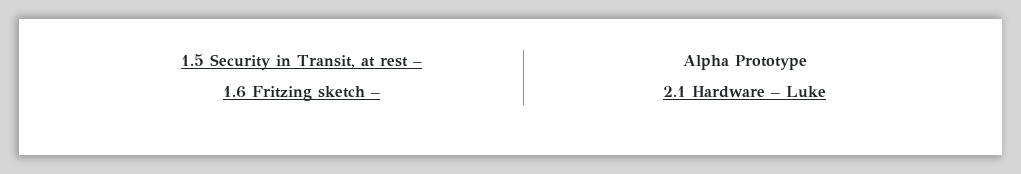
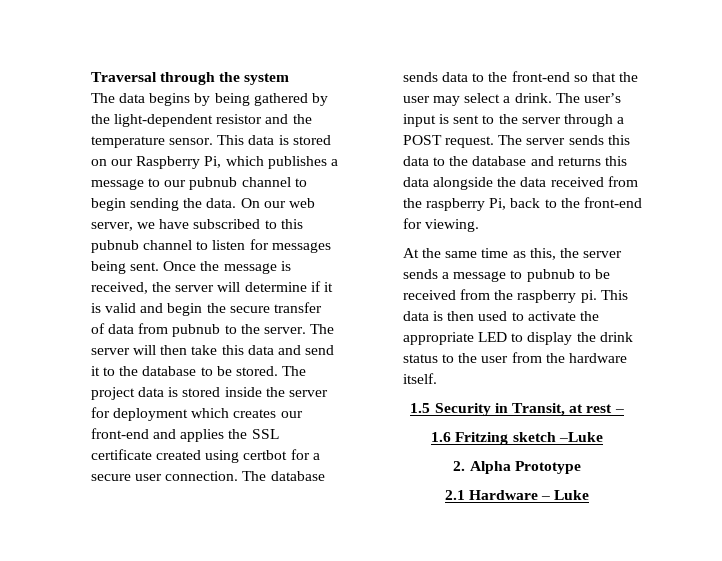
+ Traversal through the system
+ The data begins by being gathered by the light-dependent resistor and the temperature sensor. This data is stored on our Raspberry Pi, which publishes a message to our pubnub channel to begin sending the data. On our web server, we have subscribed to this pubnub channel to listen for messages being sent. Once the message is received, the server will determine if it is valid and begin the secure transfer of data from pubnub to the server. The server will then take this data and send it to the database to be stored. The project data is stored inside the server for deployment which creates our front-end and applies the SSL certificate created using certbot for a secure user connection. The database sends data to the front-end so that the user may select a drink. The user’s input is sent to the server through a POST request. The server sends this data to the database and returns this data alongside the data received from the raspberry Pi, back to the front-end for viewing.
+ At the same time as this, the server sends a message to pubnub to be received from the raspberry pi. This data is then used to activate the appropriate LED to display the drink status to the user from the hardware itself.
- 1.6 Fritzing sketch –
- Alpha Prototype
+ 1.6 Fritzing sketch –Luke
+ 2. Alpha Prototype

